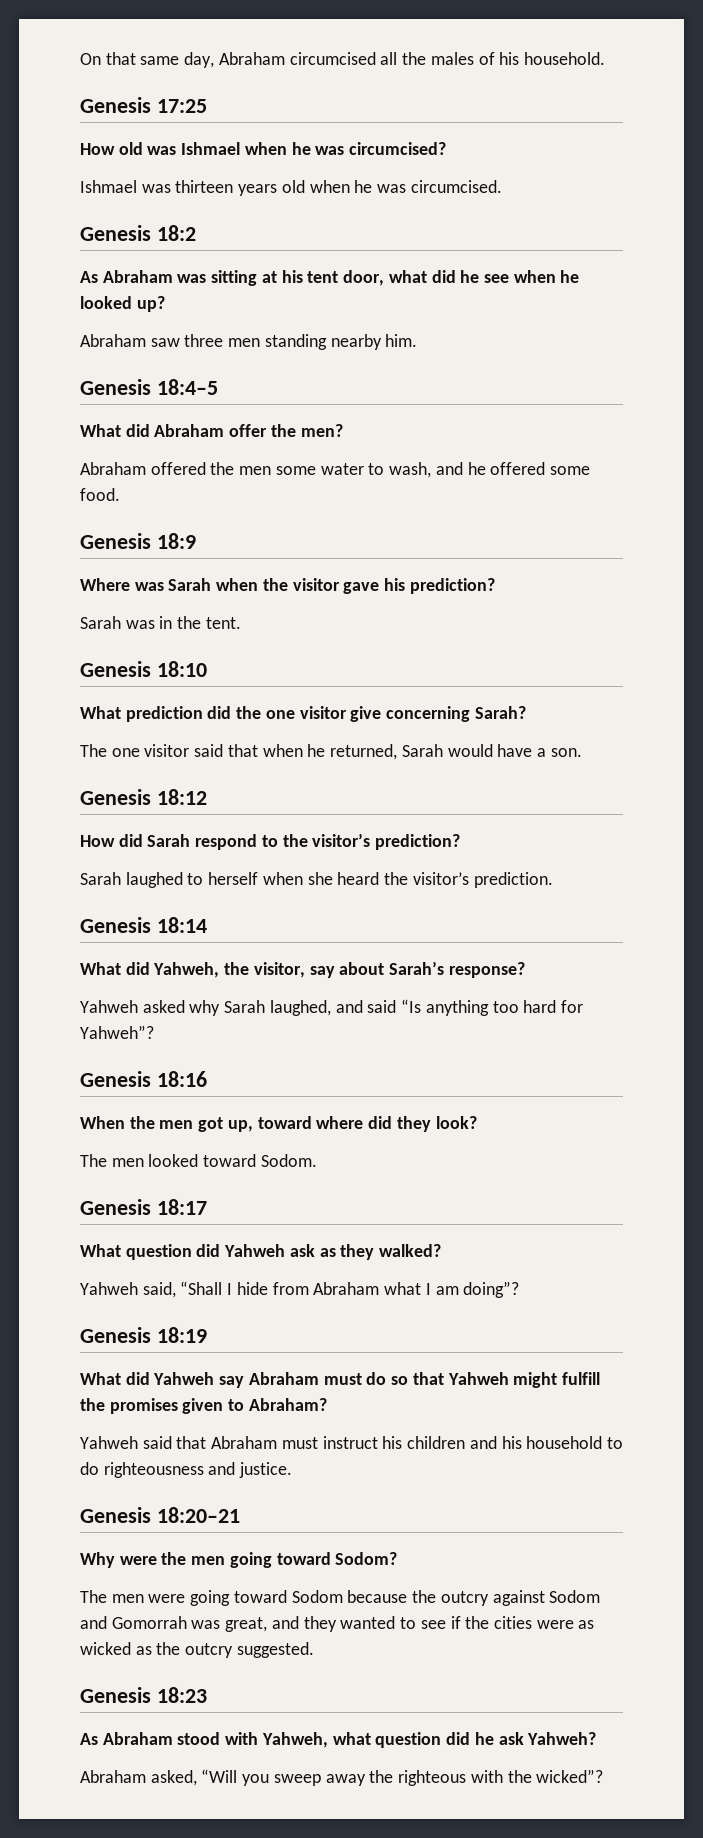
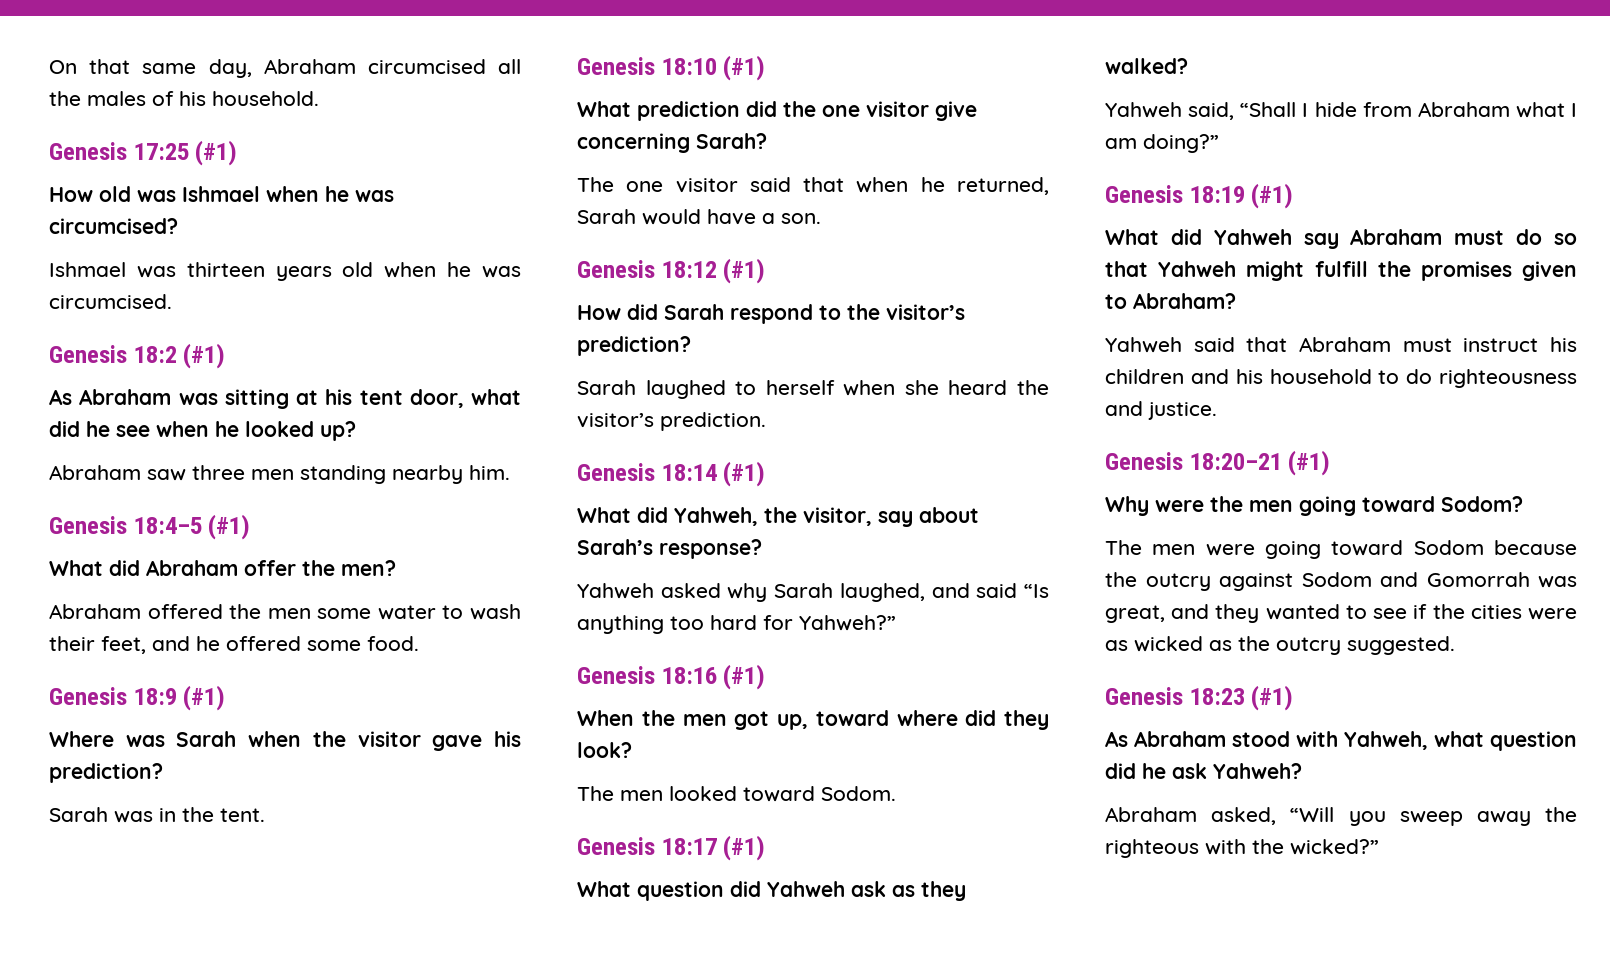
- Genesis 17:25
+ Genesis 17:25 (#1)
- Genesis 18:2
+ Genesis 18:2 (#1)
- Genesis 18:4–5
+ Genesis 18:4–5 (#1)
- Abraham offered the men some water to wash, and he offered some food.
+ Abraham offered the men some water to wash their feet, and he offered some food.
- Genesis 18:9
+ Genesis 18:9 (#1)
- Genesis 18:10
+ Genesis 18:10 (#1)
- Genesis 18:12
+ Genesis 18:12 (#1)
- Genesis 18:14
+ Genesis 18:14 (#1)
- Yahweh asked why Sarah laughed, and said “Is anything too hard for Yahweh”?
+ Yahweh asked why Sarah laughed, and said “Is anything too hard for Yahweh?”
- Genesis 18:16
+ Genesis 18:16 (#1)
- Genesis 18:17
+ Genesis 18:17 (#1)
- Yahweh said, “Shall I hide from Abraham what I am doing”?
+ Yahweh said, “Shall I hide from Abraham what I am doing?”
- Genesis 18:19
+ Genesis 18:19 (#1)
- Genesis 18:20–21
+ Genesis 18:20–21 (#1)
- Genesis 18:23
+ Genesis 18:23 (#1)
- Abraham asked, “Will you sweep away the righteous with the wicked”?
+ Abraham asked, “Will you sweep away the righteous with the wicked?”

